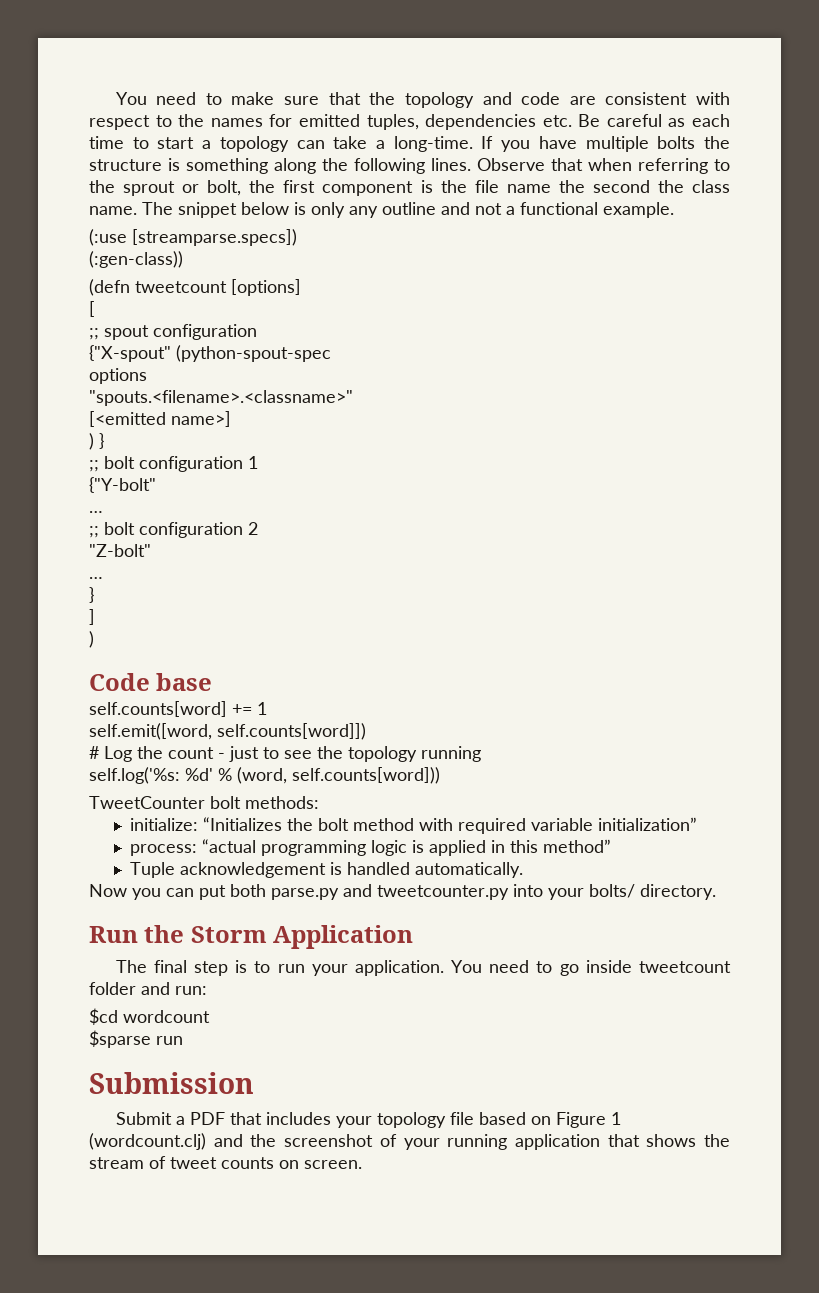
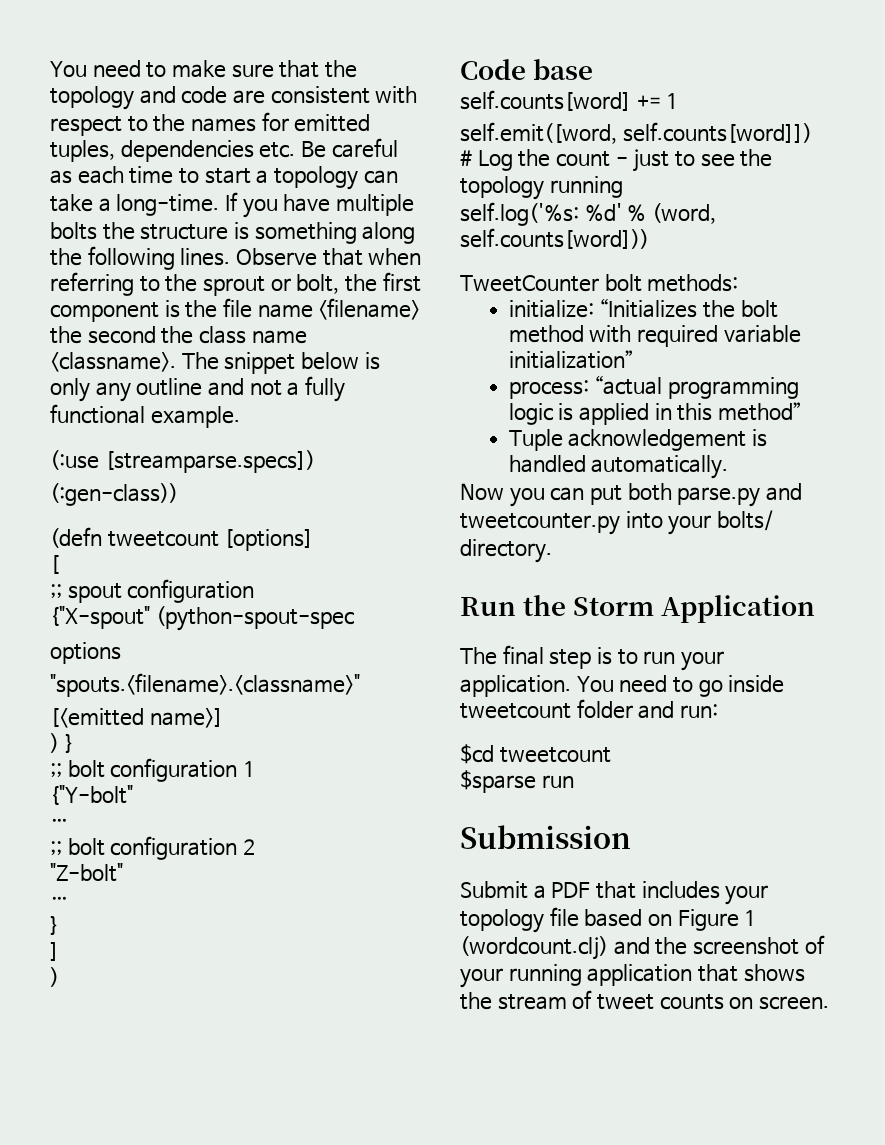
- Observe that when referring to the sprout or bolt, the first component is the file name the second the class name.
+ Observe that when referring to the sprout or bolt, the first component is the file name <filename> the second the class name <classname>.
- The snippet below is only any outline and not a functional example.
+ The snippet below is only any outline and not a fully functional example.
- $cd wordcount
+ $cd tweetcount

